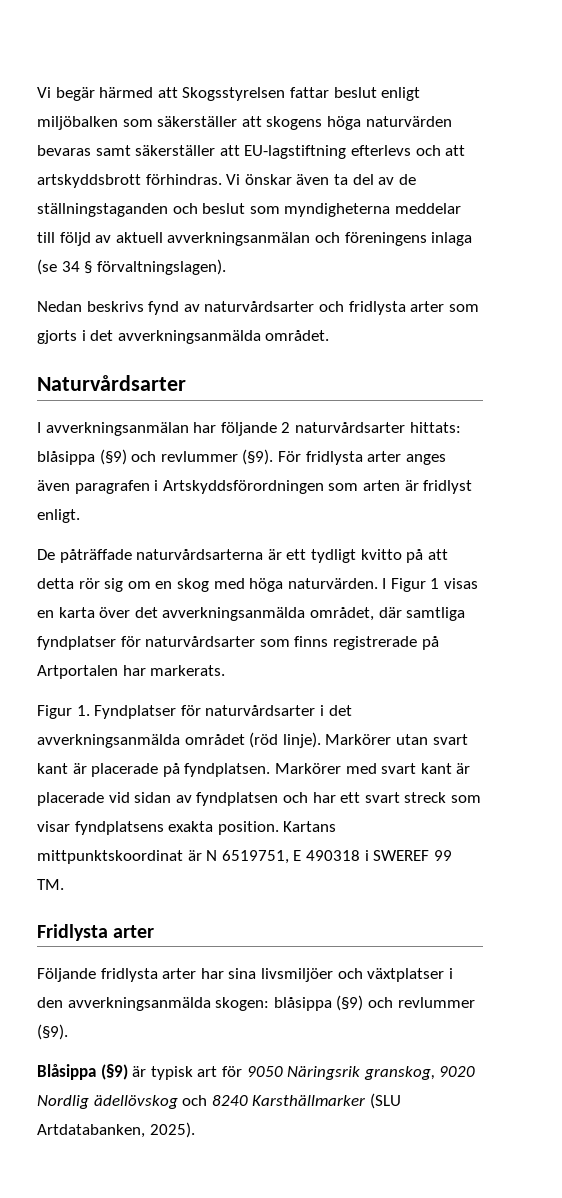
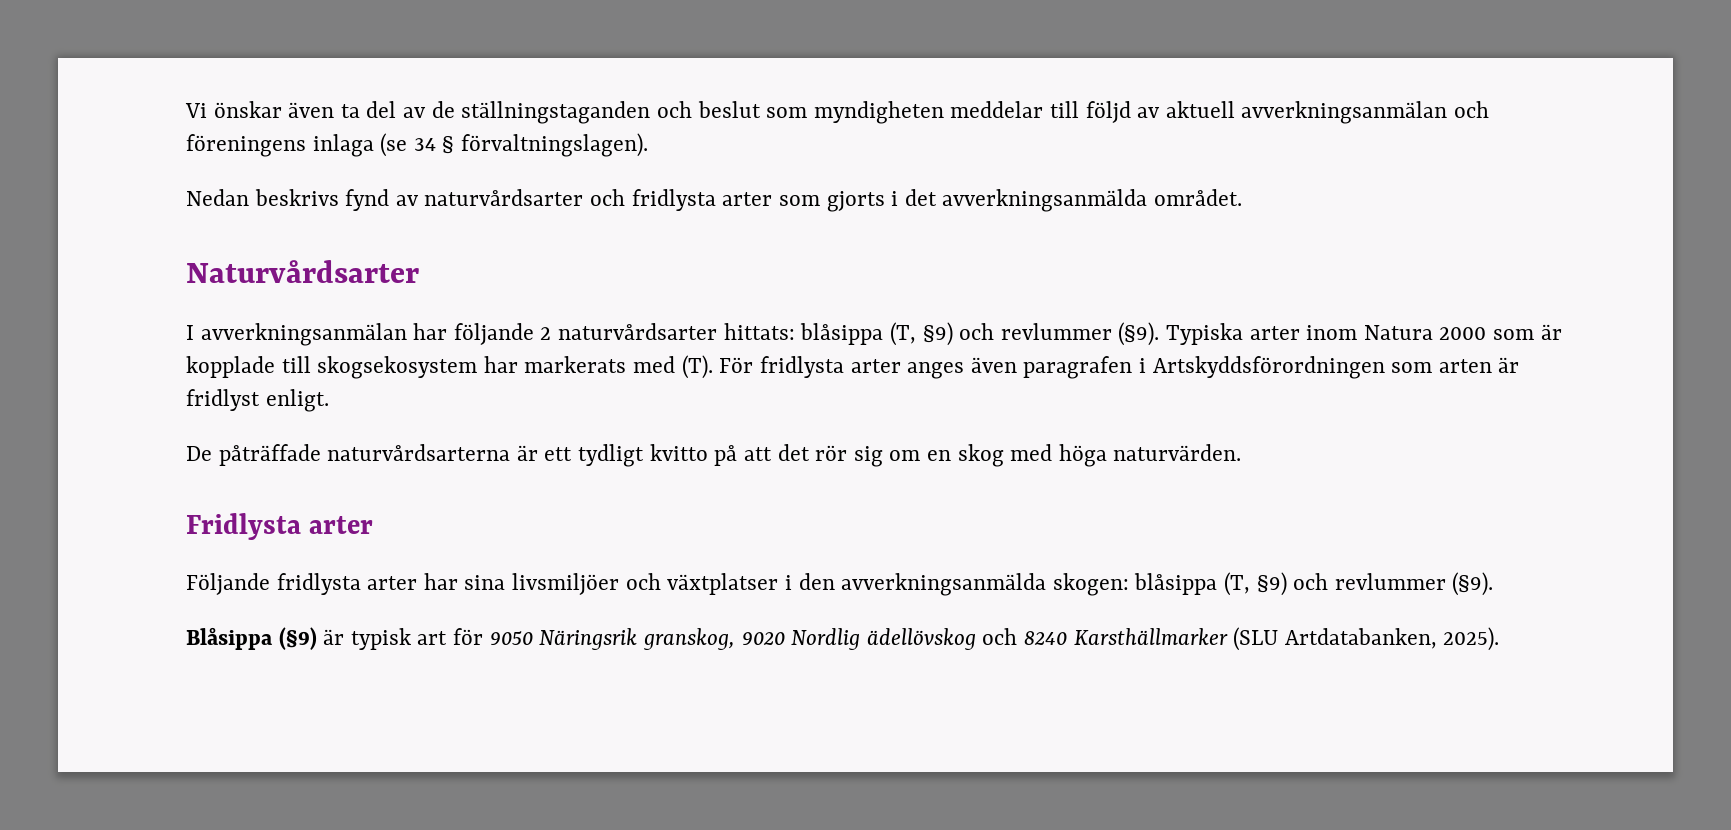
- Vi begär härmed att Skogsstyrelsen fattar beslut enligt miljöbalken som säkerställer att skogens höga naturvärden bevaras samt säkerställer att EU-lagstiftning efterlevs och att artskyddsbrott förhindras. Vi önskar även ta del av de ställningstaganden och beslut som myndigheterna meddelar till följd av aktuell avverkningsanmälan och föreningens inlaga (se 34 § förvaltningslagen).
+ Vi önskar även ta del av de ställningstaganden och beslut som myndigheten meddelar till följd av aktuell avverkningsanmälan och föreningens inlaga (se 34 § förvaltningslagen).
- I avverkningsanmälan har följande 2 naturvårdsarter hittats: blåsippa (§9) och revlummer (§9). För fridlysta arter anges även paragrafen i Artskyddsförordningen som arten är fridlyst enligt.
+ I avverkningsanmälan har följande 2 naturvårdsarter hittats: blåsippa (T, §9) och revlummer (§9). Typiska arter inom Natura 2000 som är kopplade till skogsekosystem har markerats med (T). För fridlysta arter anges även paragrafen i Artskyddsförordningen som arten är fridlyst enligt.
- De påträffade naturvårdsarterna är ett tydligt kvitto på att detta rör sig om en skog med höga naturvärden. I Figur 1 visas en karta över det avverkningsanmälda området, där samtliga fyndplatser för naturvårdsarter som finns registrerade på Artportalen har markerats.
- Figur 1. Fyndplatser för naturvårdsarter i det avverkningsanmälda området (röd linje). Markörer utan svart kant är placerade på fyndplatsen. Markörer med svart kant är placerade vid sidan av fyndplatsen och har ett svart streck som visar fyndplatsens exakta position. Kartans mittpunktskoordinat är N 6519751, E 490318 i SWEREF 99 TM.
+ De påträffade naturvårdsarterna är ett tydligt kvitto på att det rör sig om en skog med höga naturvärden.
- Följande fridlysta arter har sina livsmiljöer och växtplatser i den avverkningsanmälda skogen: blåsippa (§9) och revlummer (§9).
+ Följande fridlysta arter har sina livsmiljöer och växtplatser i den avverkningsanmälda skogen: blåsippa (T, §9) och revlummer (§9).

